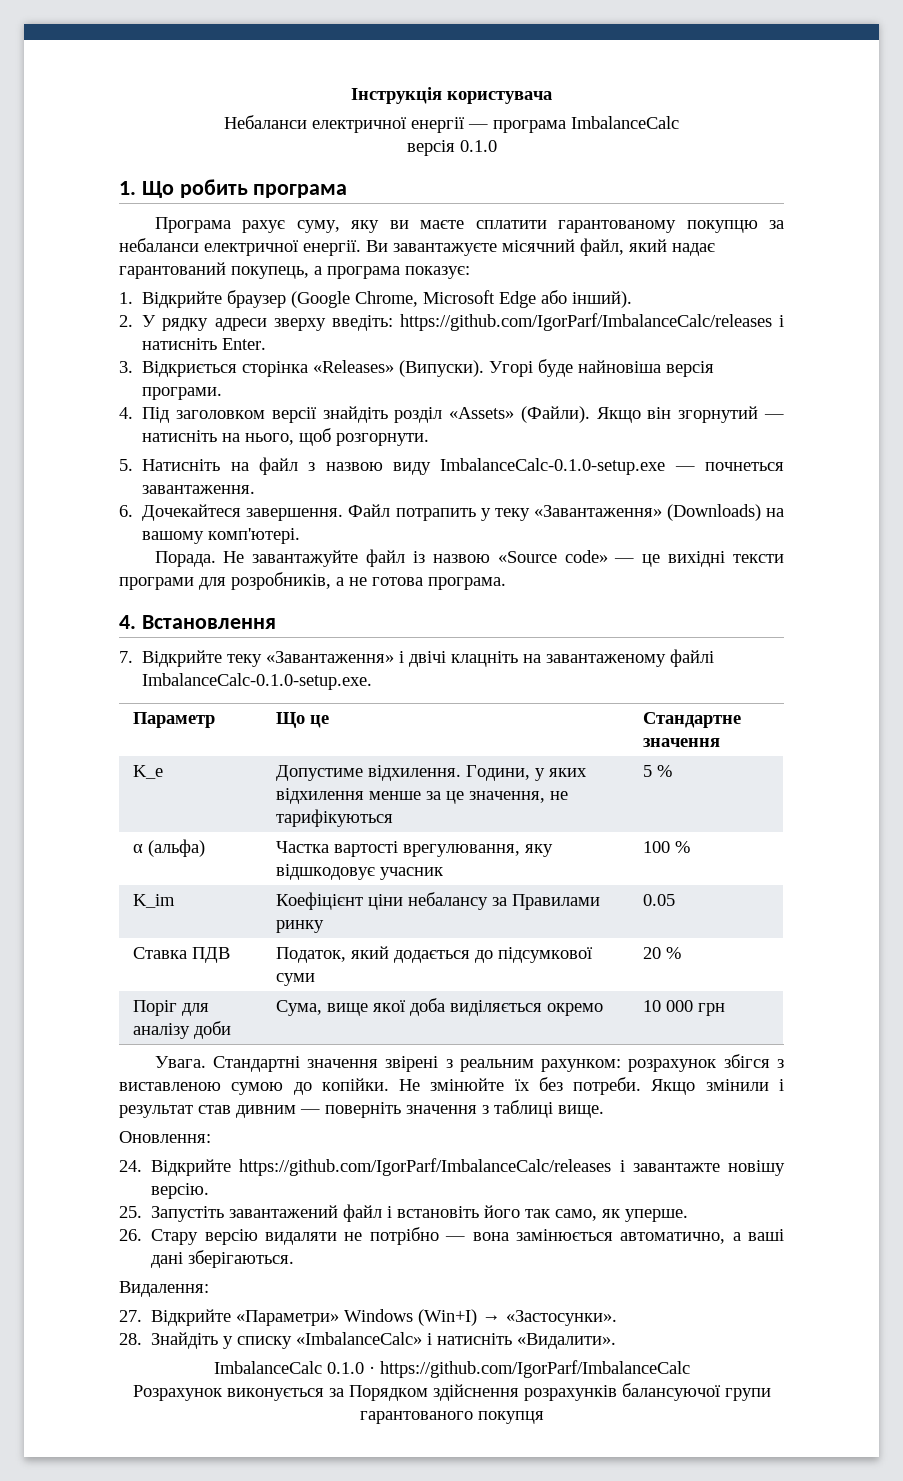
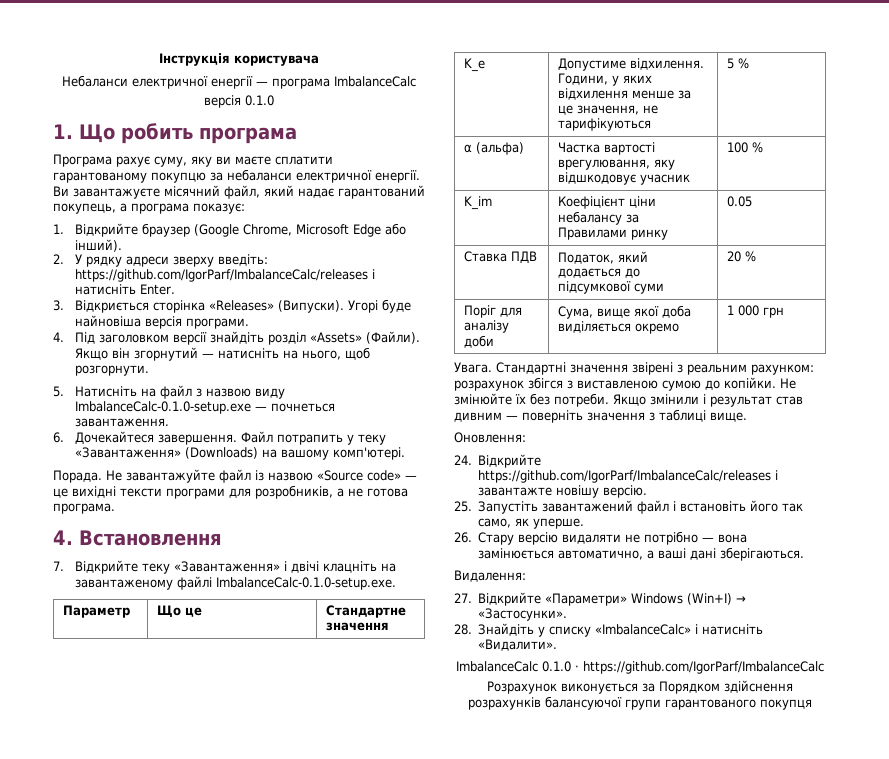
- Поріг для аналізу доби | Сума, вище якої доба виділяється окремо | 10 000 грн
+ Поріг для аналізу доби | Сума, вище якої доба виділяється окремо | 1 000 грн

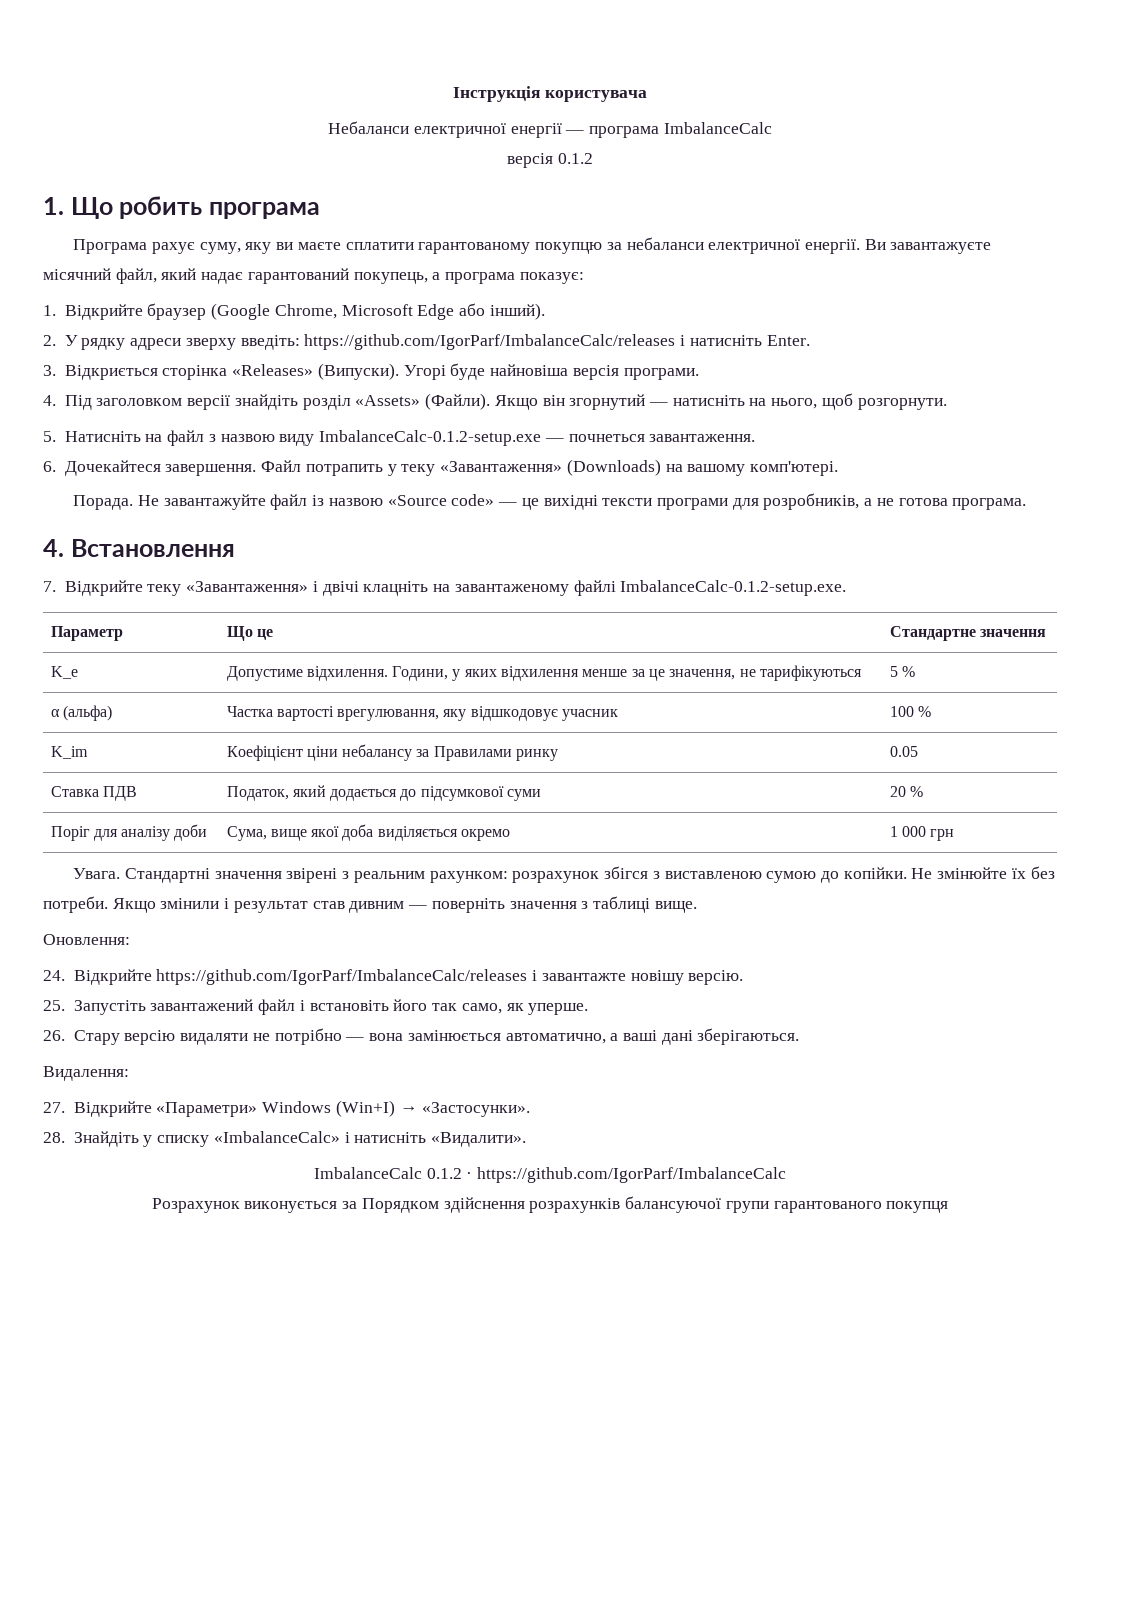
- версія 0.1.0
+ версія 0.1.2
- 5. Натисніть на файл з назвою виду ImbalanceCalc-0.1.0-setup.exe — почнеться завантаження.
+ 5. Натисніть на файл з назвою виду ImbalanceCalc-0.1.2-setup.exe — почнеться завантаження.
- 7. Відкрийте теку «Завантаження» і двічі клацніть на завантаженому файлі ImbalanceCalc-0.1.0-setup.exe.
+ 7. Відкрийте теку «Завантаження» і двічі клацніть на завантаженому файлі ImbalanceCalc-0.1.2-setup.exe.
- ImbalanceCalc 0.1.0 · https://github.com/IgorParf/ImbalanceCalc
+ ImbalanceCalc 0.1.2 · https://github.com/IgorParf/ImbalanceCalc

